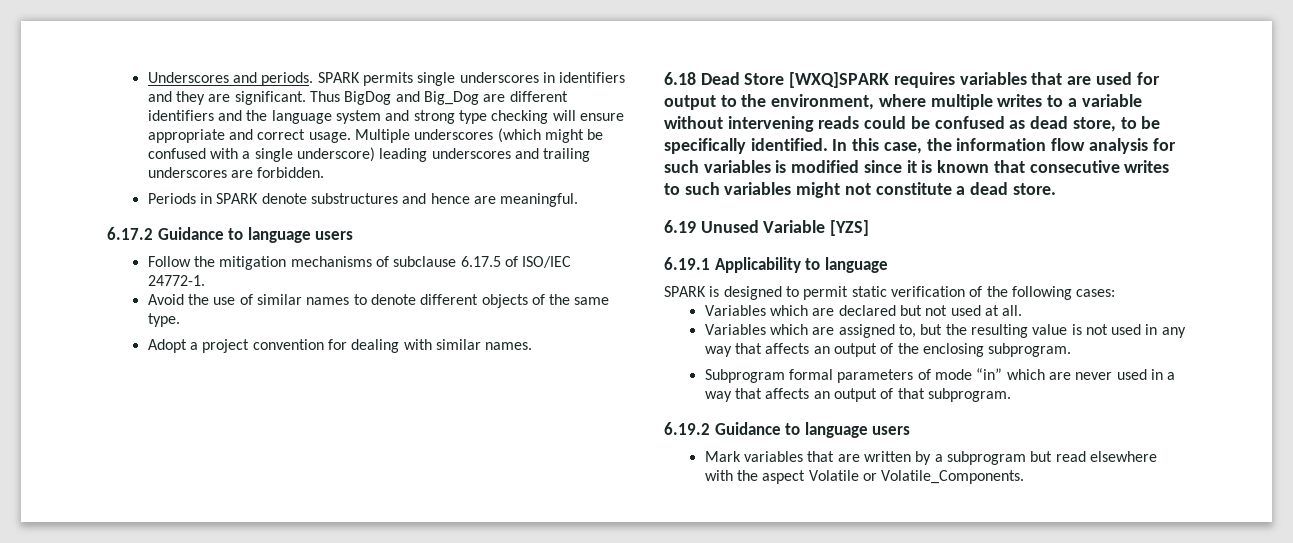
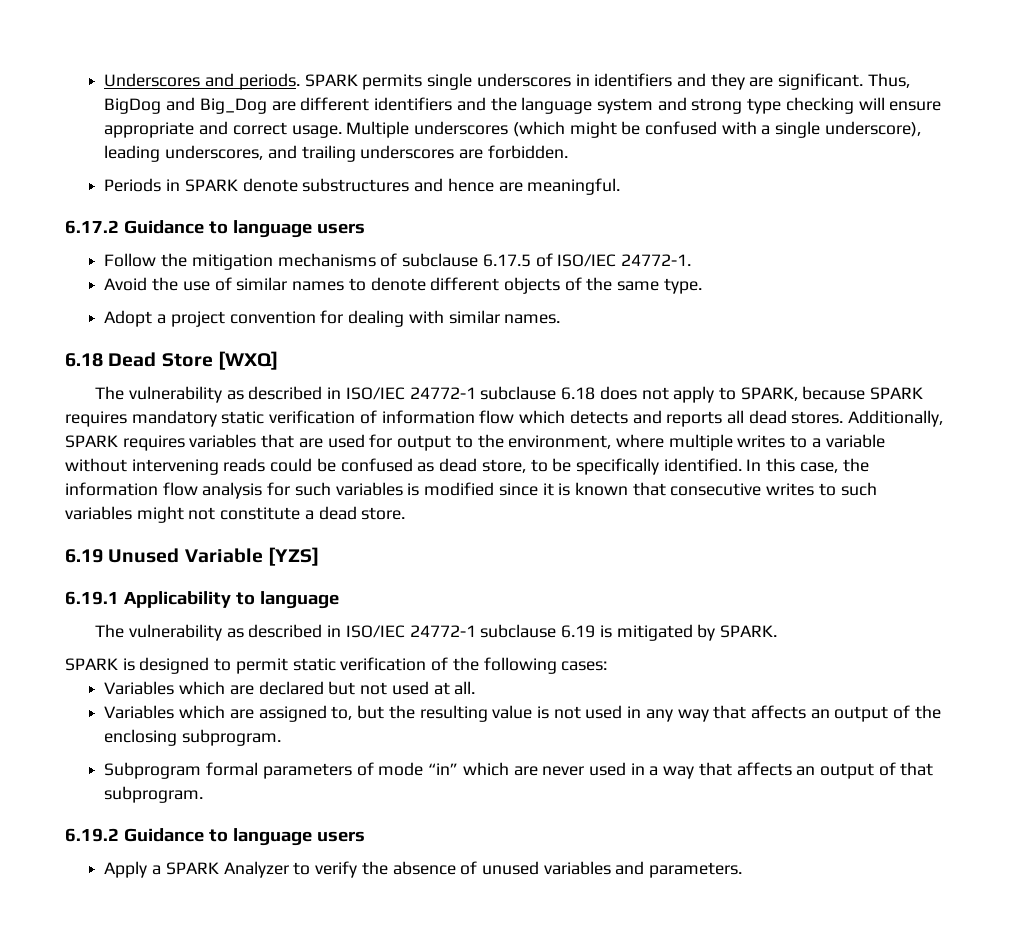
- Thus BigDog and Big_Dog are different identifiers and the language system and strong type checking will ensure appropriate and correct usage.
+ Thus, BigDog and Big_Dog are different identifiers and the language system and strong type checking will ensure appropriate and correct usage.
- Multiple underscores (which might be confused with a single underscore) leading underscores and trailing underscores are forbidden.
+ Multiple underscores (which might be confused with a single underscore), leading underscores, and trailing underscores are forbidden.
- 6.18 Dead Store [WXQ]SPARK requires variables that are used for output to the environment, where multiple writes to a variable without intervening reads could be confused as dead store, to be specifically identified.
+ 6.18 Dead Store [WXQ]
+ The vulnerability as described in ISO/IEC 24772-1 subclause 6.18 does not apply to SPARK, because SPARK requires mandatory static verification of information flow which detects and reports all dead stores. Additionally, SPARK requires variables that are used for output to the environment, where multiple writes to a variable without intervening reads could be confused as dead store, to be specifically identified.
+ The vulnerability as described in ISO/IEC 24772-1 subclause 6.19 is mitigated by SPARK.
- Mark variables that are written by a subprogram but read elsewhere with the aspect Volatile or Volatile_Components.
+ Apply a SPARK Analyzer to verify the absence of unused variables and parameters.

